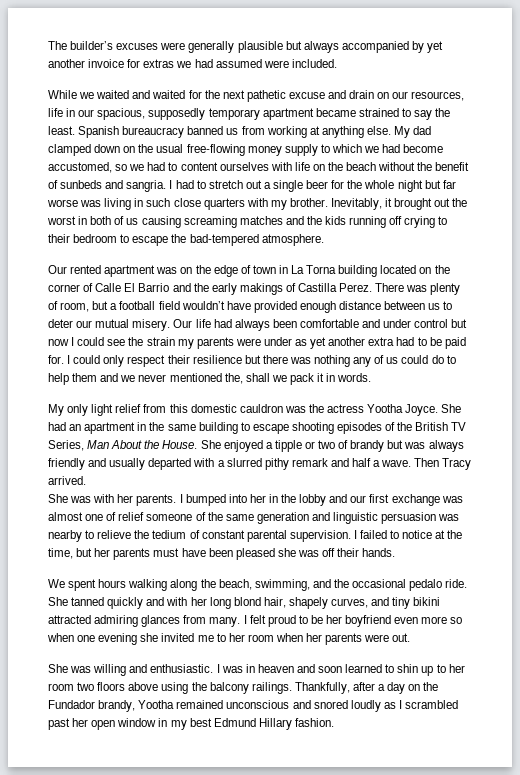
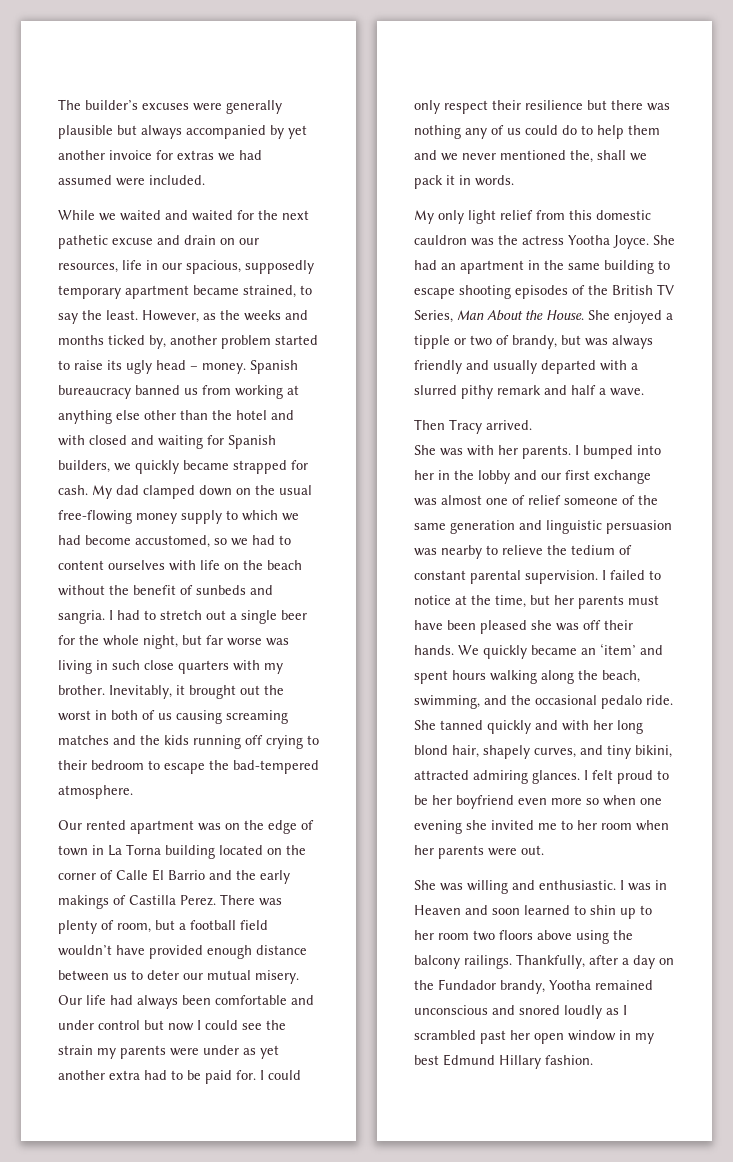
- While we waited and waited for the next pathetic excuse and drain on our resources, life in our spacious, supposedly temporary apartment became strained to say the least.
+ While we waited and waited for the next pathetic excuse and drain on our resources, life in our spacious, supposedly temporary apartment became strained, to say the least.
+ However, as the weeks and months ticked by, another problem started to raise its ugly head – money.
- Spanish bureaucracy banned us from working at anything else.
+ Spanish bureaucracy banned us from working at anything else other than the hotel and with closed and waiting for Spanish builders, we quickly became strapped for cash.
- I had to stretch out a single beer for the whole night but far worse was living in such close quarters with my brother.
+ I had to stretch out a single beer for the whole night, but far worse was living in such close quarters with my brother.
- She enjoyed a tipple or two of brandy but was always friendly and usually departed with a slurred pithy remark and half a wave. Then Tracy arrived.
+ She enjoyed a tipple or two of brandy, but was always friendly and usually departed with a slurred pithy remark and half a wave.
+ Then Tracy arrived.
- I failed to notice at the time, but her parents must have been pleased she was off their hands.
- We spent hours walking along the beach, swimming, and the occasional pedalo ride.
+ I failed to notice at the time, but her parents must have been pleased she was off their hands. We quickly became an ‘item’ and spent hours walking along the beach, swimming, and the occasional pedalo ride.
- She tanned quickly and with her long blond hair, shapely curves, and tiny bikini attracted admiring glances from many.
+ She tanned quickly and with her long blond hair, shapely curves, and tiny bikini, attracted admiring glances.
- I was in heaven and soon learned to shin up to her room two floors above using the balcony railings.
+ I was in Heaven and soon learned to shin up to her room two floors above using the balcony railings.

